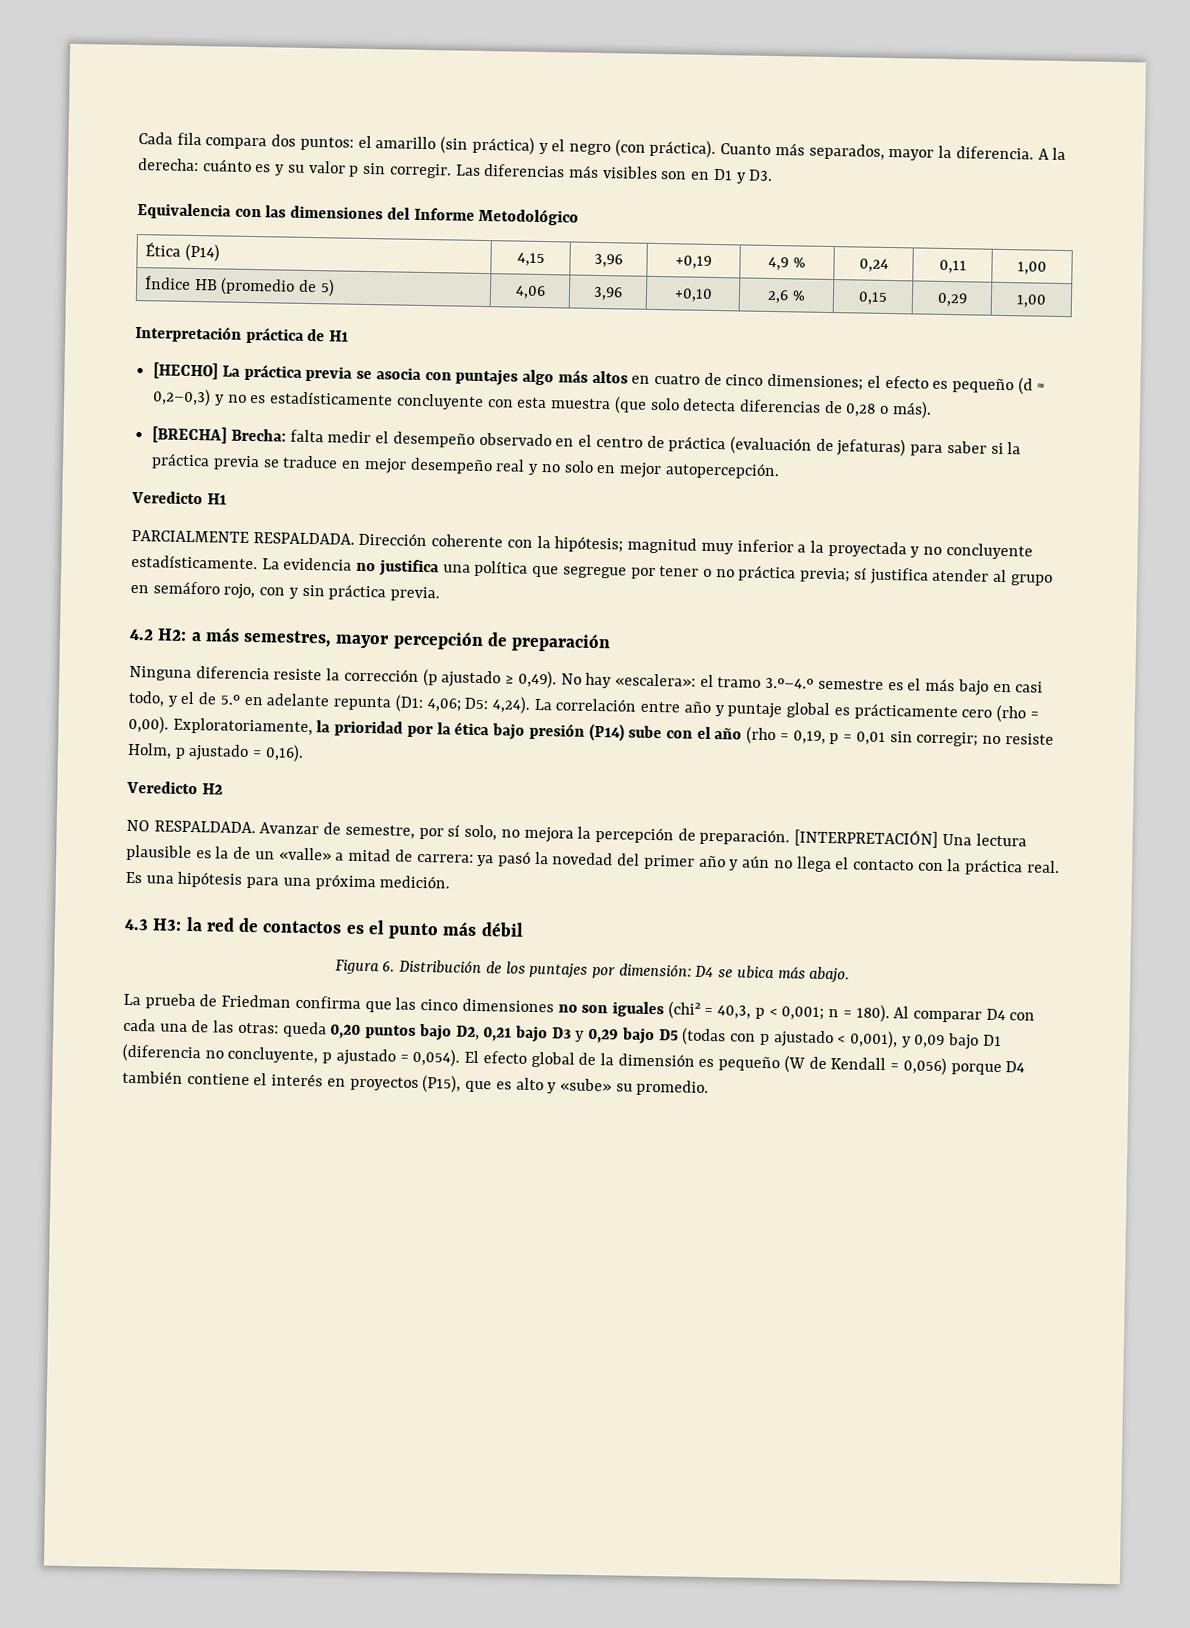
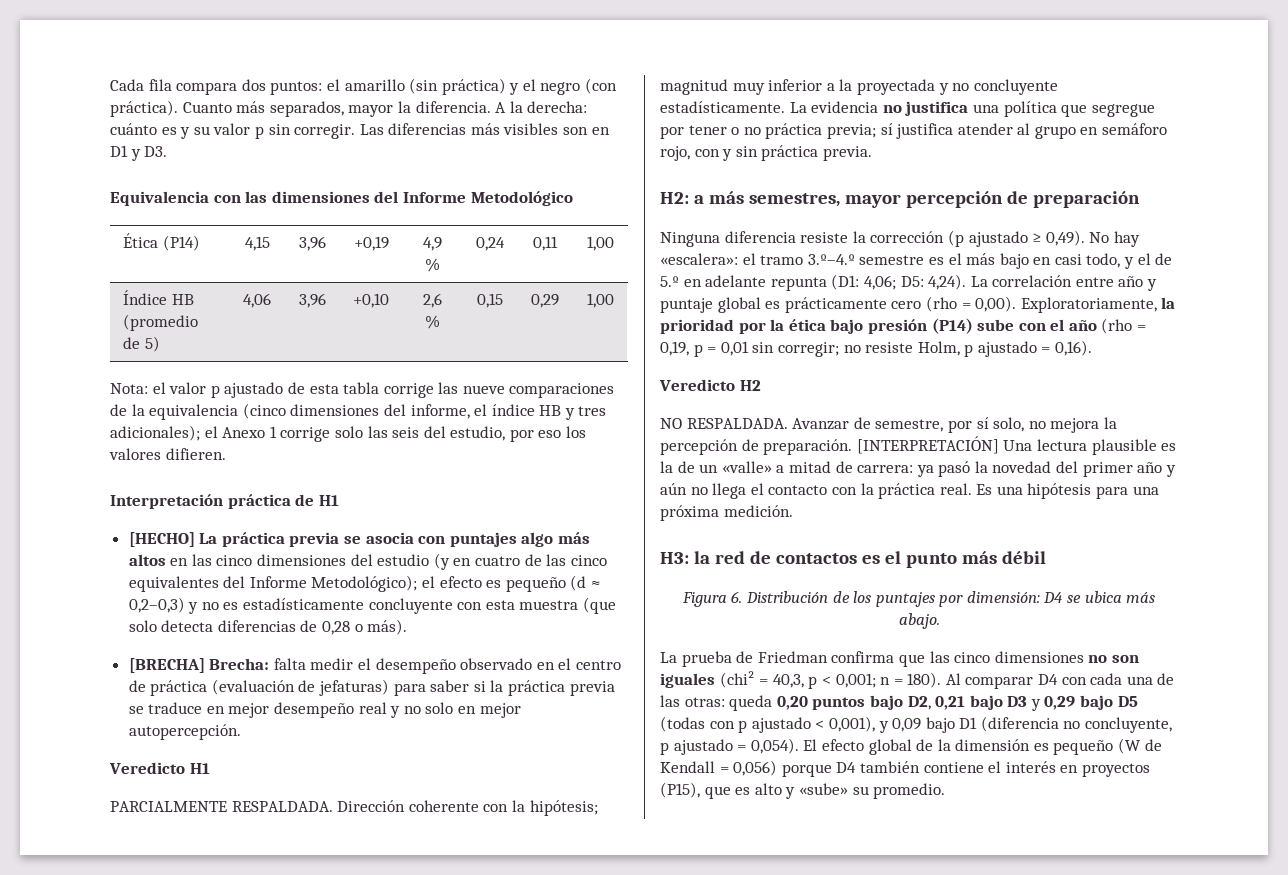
+ Nota: el valor p ajustado de esta tabla corrige las nueve comparaciones de la equivalencia (cinco dimensiones del informe, el índice HB y tres adicionales); el Anexo 1 corrige solo las seis del estudio, por eso los valores difieren.
- [HECHO] La práctica previa se asocia con puntajes algo más altos en cuatro de cinco dimensiones; el efecto es pequeño (d ≈ 0,2–0,3) y no es estadísticamente concluyente con esta muestra (que solo detecta diferencias de 0,28 o más).
+ [HECHO] La práctica previa se asocia con puntajes algo más altos en las cinco dimensiones del estudio (y en cuatro de las cinco equivalentes del Informe Metodológico); el efecto es pequeño (d ≈ 0,2–0,3) y no es estadísticamente concluyente con esta muestra (que solo detecta diferencias de 0,28 o más).
- 4.2 H2: a más semestres, mayor percepción de preparación
+ H2: a más semestres, mayor percepción de preparación
- 4.3 H3: la red de contactos es el punto más débil
+ H3: la red de contactos es el punto más débil

